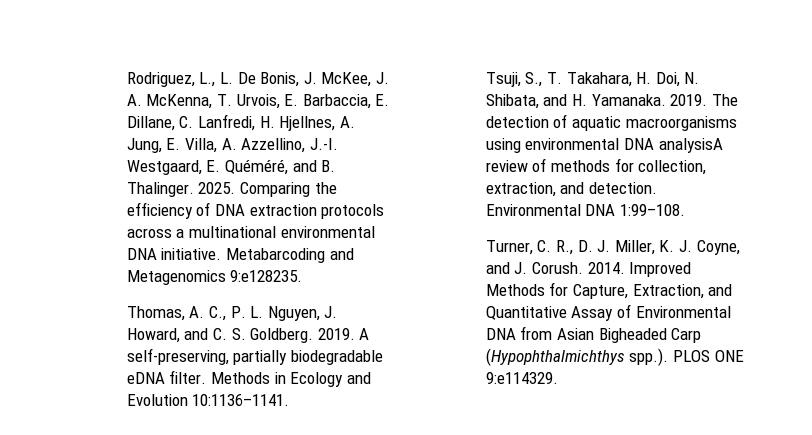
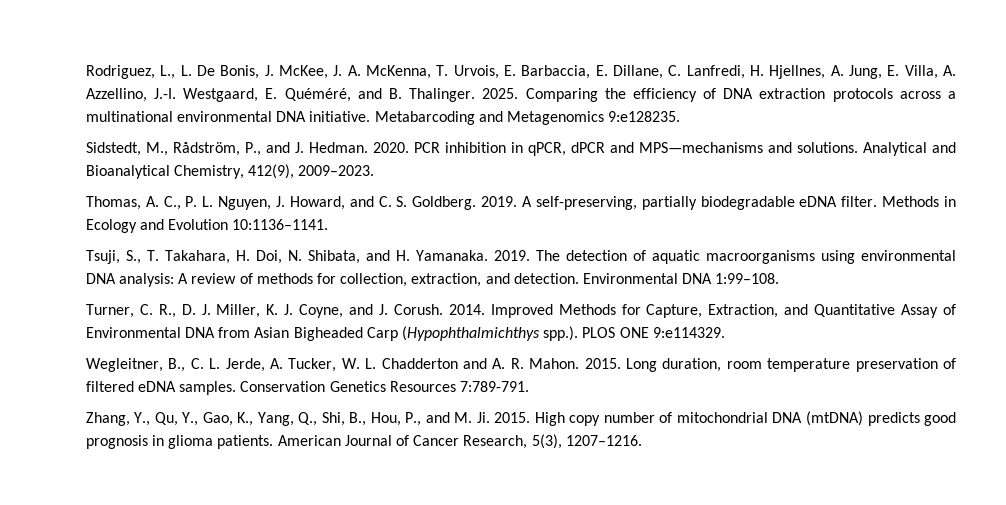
+ Sidstedt, M., Rådström, P., and J. Hedman. 2020. PCR inhibition in qPCR, dPCR and MPS—mechanisms and solutions. Analytical and Bioanalytical Chemistry, 412(9), 2009–2023.
- The detection of aquatic macroorganisms using environmental DNA analysisA review of methods for collection, extraction, and detection.
+ The detection of aquatic macroorganisms using environmental DNA analysis: A review of methods for collection, extraction, and detection.
+ Wegleitner, B., C. L. Jerde, A. Tucker, W. L. Chadderton and A. R. Mahon. 2015. Long duration, room temperature preservation of filtered eDNA samples. Conservation Genetics Resources 7:789-791.
+ Zhang, Y., Qu, Y., Gao, K., Yang, Q., Shi, B., Hou, P., and M. Ji. 2015. High copy number of mitochondrial DNA (mtDNA) predicts good prognosis in glioma patients. American Journal of Cancer Research, 5(3), 1207–1216.

